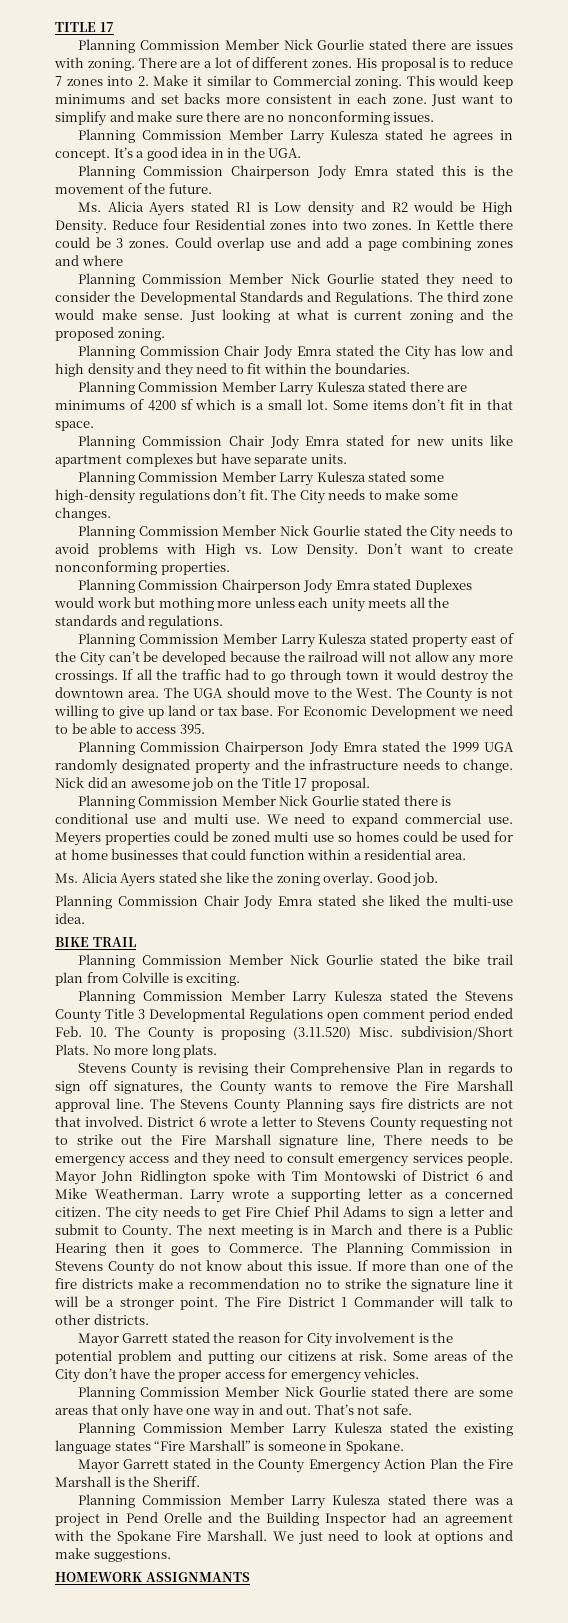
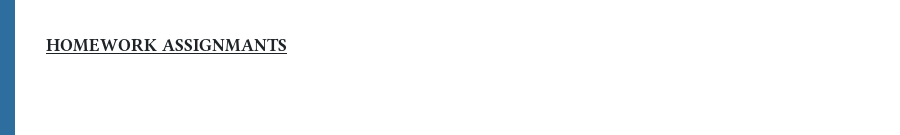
- TITLE 17
- Planning Commission Member Nick Gourlie stated there are issues with zoning. There are a lot of different zones. His proposal is to reduce 7 zones into 2. Make it similar to Commercial zoning. This would keep minimums and set backs more consistent in each zone. Just want to simplify and make sure there are no nonconforming issues.
- Planning Commission Member Larry Kulesza stated he agrees in concept. It’s a good idea in in the UGA.
- Planning Commission Chairperson Jody Emra stated this is the movement of the future.
- Ms. Alicia Ayers stated R1 is Low density and R2 would be High Density. Reduce four Residential zones into two zones. In Kettle there could be 3 zones. Could overlap use and add a page combining zones and where
- Planning Commission Member Nick Gourlie stated they need to consider the Developmental Standards and Regulations. The third zone would make sense. Just looking at what is current zoning and the proposed zoning.
- Planning Commission Chair Jody Emra stated the City has low and high density and they need to fit within the boundaries.
- Planning Commission Member Larry Kulesza stated there are minimums of 4200 sf which is a small lot. Some items don’t fit in that space.
- Planning Commission Chair Jody Emra stated for new units like apartment complexes but have separate units.
- Planning Commission Member Larry Kulesza stated some high-density regulations don’t fit. The City needs to make some changes.
- Planning Commission Member Nick Gourlie stated the City needs to avoid problems with High vs. Low Density. Don’t want to create nonconforming properties.
- Planning Commission Chairperson Jody Emra stated Duplexes would work but mothing more unless each unity meets all the standards and regulations.
- Planning Commission Member Larry Kulesza stated property east of the City can’t be developed because the railroad will not allow any more crossings. If all the traffic had to go through town it would destroy the downtown area. The UGA should move to the West. The County is not willing to give up land or tax base. For Economic Development we need to be able to access 395.
- Planning Commission Chairperson Jody Emra stated the 1999 UGA randomly designated property and the infrastructure needs to change. Nick did an awesome job on the Title 17 proposal.
- Planning Commission Member Nick Gourlie stated there is conditional use and multi use. We need to expand commercial use. Meyers properties could be zoned multi use so homes could be used for at home businesses that could function within a residential area.
- Ms. Alicia Ayers stated she like the zoning overlay. Good job.
- Planning Commission Chair Jody Emra stated she liked the multi-use idea.
- BIKE TRAIL
- Planning Commission Member Nick Gourlie stated the bike trail plan from Colville is exciting.
- Planning Commission Member Larry Kulesza stated the Stevens County Title 3 Developmental Regulations open comment period ended Feb. 10. The County is proposing (3.11.520) Misc. subdivision/Short Plats. No more long plats.
- Stevens County is revising their Comprehensive Plan in regards to sign off signatures, the County wants to remove the Fire Marshall approval line. The Stevens County Planning says fire districts are not that involved. District 6 wrote a letter to Stevens County requesting not to strike out the Fire Marshall signature line, There needs to be emergency access and they need to consult emergency services people. Mayor John Ridlington spoke with Tim Montowski of District 6 and Mike Weatherman. Larry wrote a supporting letter as a concerned citizen. The city needs to get Fire Chief Phil Adams to sign a letter and submit to County. The next meeting is in March and there is a Public Hearing then it goes to Commerce. The Planning Commission in Stevens County do not know about this issue. If more than one of the fire districts make a recommendation no to strike the signature line it will be a stronger point. The Fire District 1 Commander will talk to other districts.
- Mayor Garrett stated the reason for City involvement is the potential problem and putting our citizens at risk. Some areas of the City don’t have the proper access for emergency vehicles.
- Planning Commission Member Nick Gourlie stated there are some areas that only have one way in and out. That’s not safe.
- Planning Commission Member Larry Kulesza stated the existing language states “Fire Marshall” is someone in Spokane.
- Mayor Garrett stated in the County Emergency Action Plan the Fire Marshall is the Sheriff.
- Planning Commission Member Larry Kulesza stated there was a project in Pend Orelle and the Building Inspector had an agreement with the Spokane Fire Marshall. We just need to look at options and make suggestions.

